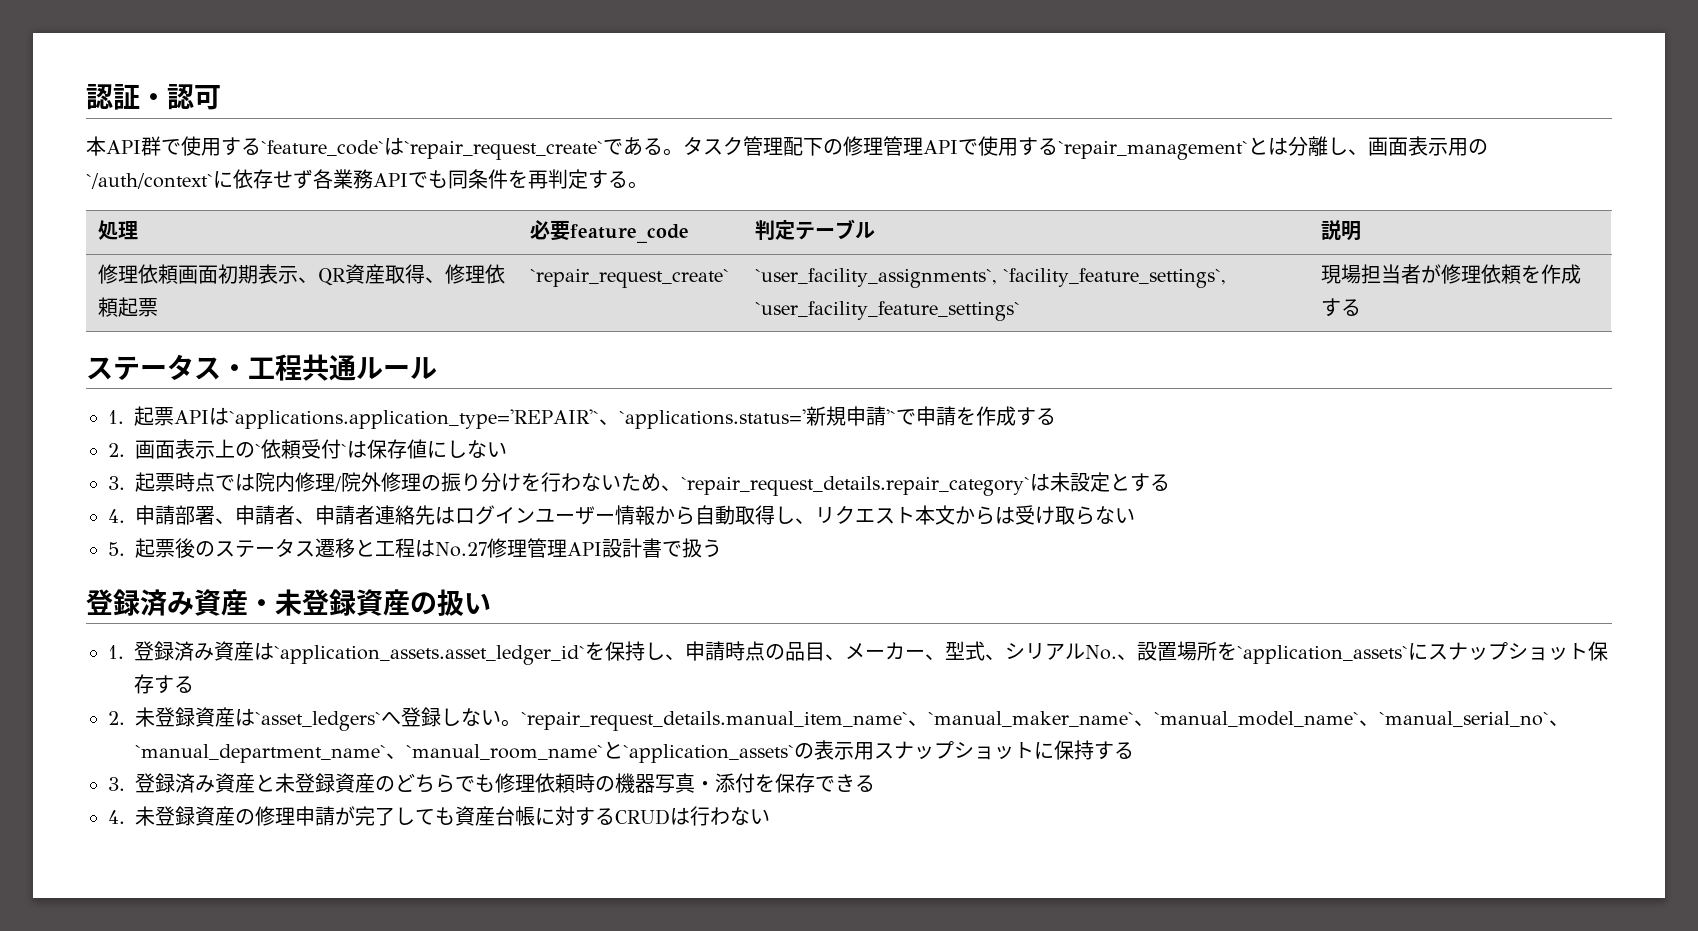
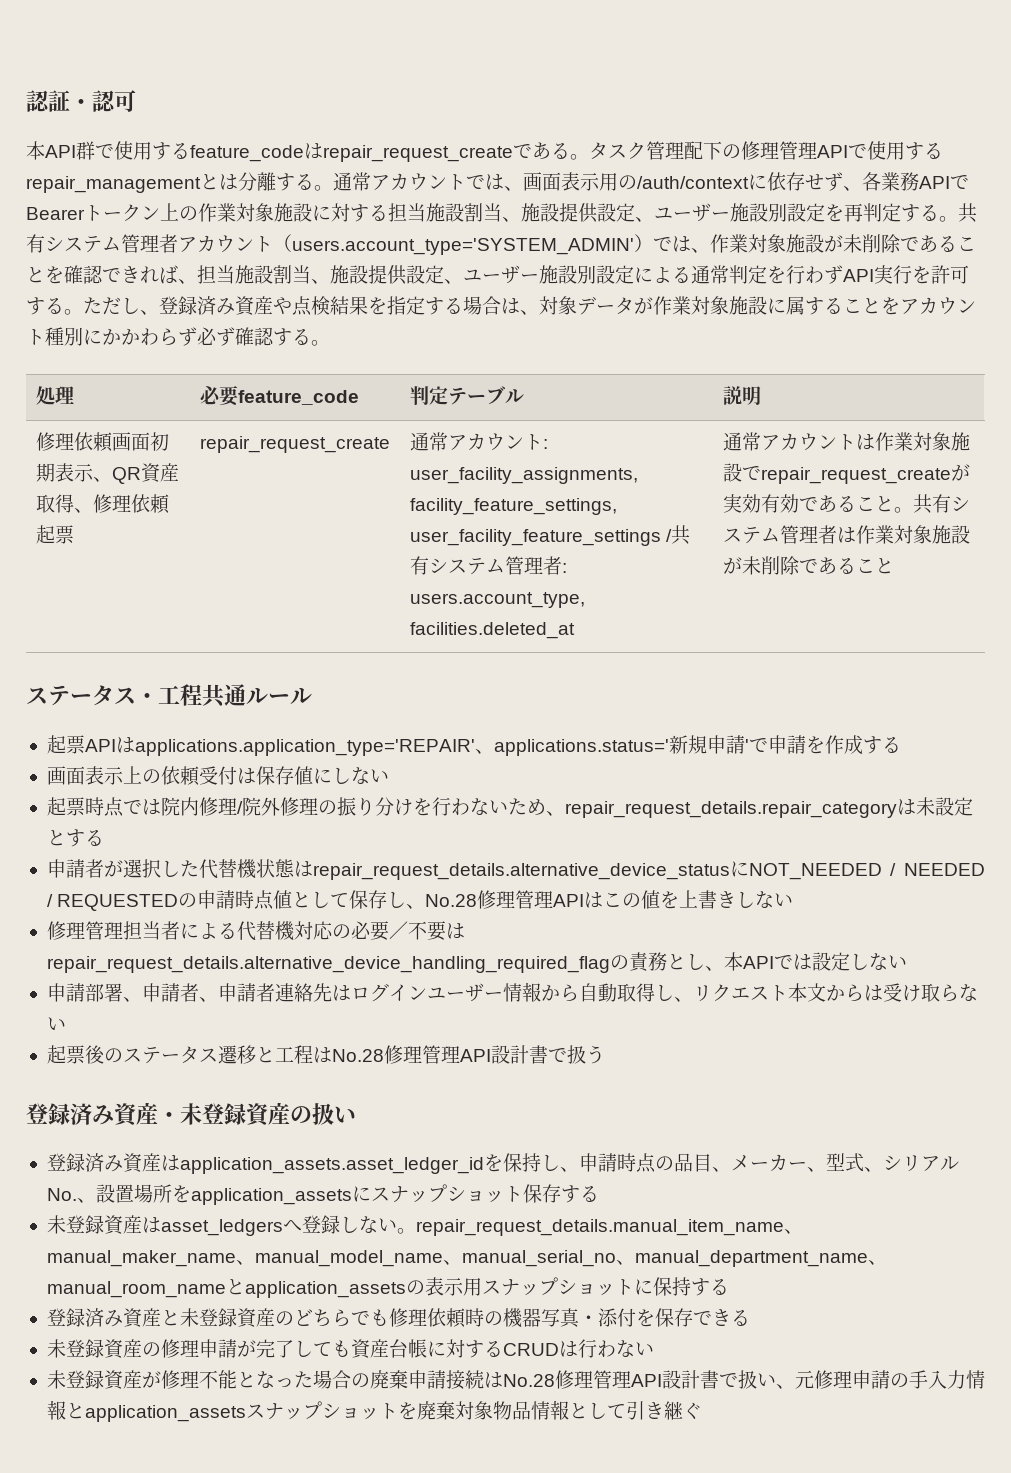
- 本API群で使用する`feature_code`は`repair_request_create`である。
+ 本API群で使用するfeature_codeはrepair_request_createである。
- タスク管理配下の修理管理APIで使用する`repair_management`とは分離し、画面表示用の`/auth/context`に依存せず各業務APIでも同条件を再判定する。
+ タスク管理配下の修理管理APIで使用するrepair_managementとは分離する。通常アカウントでは、画面表示用の/auth/contextに依存せず、各業務APIでBearerトークン上の作業対象施設に対する担当施設割当、施設提供設定、ユーザー施設別設定を再判定する。共有システム管理者アカウント（users.account_type='SYSTEM_ADMIN'）では、作業対象施設が未削除であることを確認できれば、担当施設割当、施設提供設定、ユーザー施設別設定による通常判定を行わずAPI実行を許可する。ただし、登録済み資産や点検結果を指定する場合は、対象データが作業対象施設に属することをアカウント種別にかかわらず必ず確認する。
- `repair_request_create` | `user_facility_assignments`, `facility_feature_settings`, `user_facility_feature_settings` | 現場担当者が修理依頼を作成する
+ repair_request_create | 通常アカウント: user_facility_assignments, facility_feature_settings, user_facility_feature_settings /共有システム管理者: users.account_type, facilities.deleted_at | 通常アカウントは作業対象施設でrepair_request_createが実効有効であること。共有システム管理者は作業対象施設が未削除であること
- 1.起票APIは`applications.application_type='REPAIR'`、`applications.status='新規申請'`で申請を作成する
+ 起票APIはapplications.application_type='REPAIR'、applications.status='新規申請'で申請を作成する
- 2.画面表示上の`依頼受付`は保存値にしない
+ 画面表示上の依頼受付は保存値にしない
- 3.起票時点では院内修理/院外修理の振り分けを行わないため、`repair_request_details.repair_category`は未設定とする
+ 起票時点では院内修理/院外修理の振り分けを行わないため、repair_request_details.repair_categoryは未設定とする
- 4.申請部署、申請者、申請者連絡先はログインユーザー情報から自動取得し、リクエスト本文からは受け取らない
+ 申請者が選択した代替機状態はrepair_request_details.alternative_device_statusにNOT_NEEDED / NEEDED / REQUESTEDの申請時点値として保存し、No.28修理管理APIはこの値を上書きしない
+ 修理管理担当者による代替機対応の必要／不要はrepair_request_details.alternative_device_handling_required_flagの責務とし、本APIでは設定しない
+ 申請部署、申請者、申請者連絡先はログインユーザー情報から自動取得し、リクエスト本文からは受け取らない
- 5.起票後のステータス遷移と工程はNo.27修理管理API設計書で扱う
+ 起票後のステータス遷移と工程はNo.28修理管理API設計書で扱う
- 1.登録済み資産は`application_assets.asset_ledger_id`を保持し、申請時点の品目、メーカー、型式、シリアルNo.、設置場所を`application_assets`にスナップショット保存する
+ 登録済み資産はapplication_assets.asset_ledger_idを保持し、申請時点の品目、メーカー、型式、シリアルNo.、設置場所をapplication_assetsにスナップショット保存する
- 2.未登録資産は`asset_ledgers`へ登録しない。`repair_request_details.manual_item_name`、`manual_maker_name`、`manual_model_name`、`manual_serial_no`、`manual_department_name`、`manual_room_name`と`application_assets`の表示用スナップショットに保持する
+ 未登録資産はasset_ledgersへ登録しない。repair_request_details.manual_item_name、manual_maker_name、manual_model_name、manual_serial_no、manual_department_name、manual_room_nameとapplication_assetsの表示用スナップショットに保持する
- 3.登録済み資産と未登録資産のどちらでも修理依頼時の機器写真・添付を保存できる
+ 登録済み資産と未登録資産のどちらでも修理依頼時の機器写真・添付を保存できる
- 4.未登録資産の修理申請が完了しても資産台帳に対するCRUDは行わない
+ 未登録資産の修理申請が完了しても資産台帳に対するCRUDは行わない
+ 未登録資産が修理不能となった場合の廃棄申請接続はNo.28修理管理API設計書で扱い、元修理申請の手入力情報とapplication_assetsスナップショットを廃棄対象物品情報として引き継ぐ

